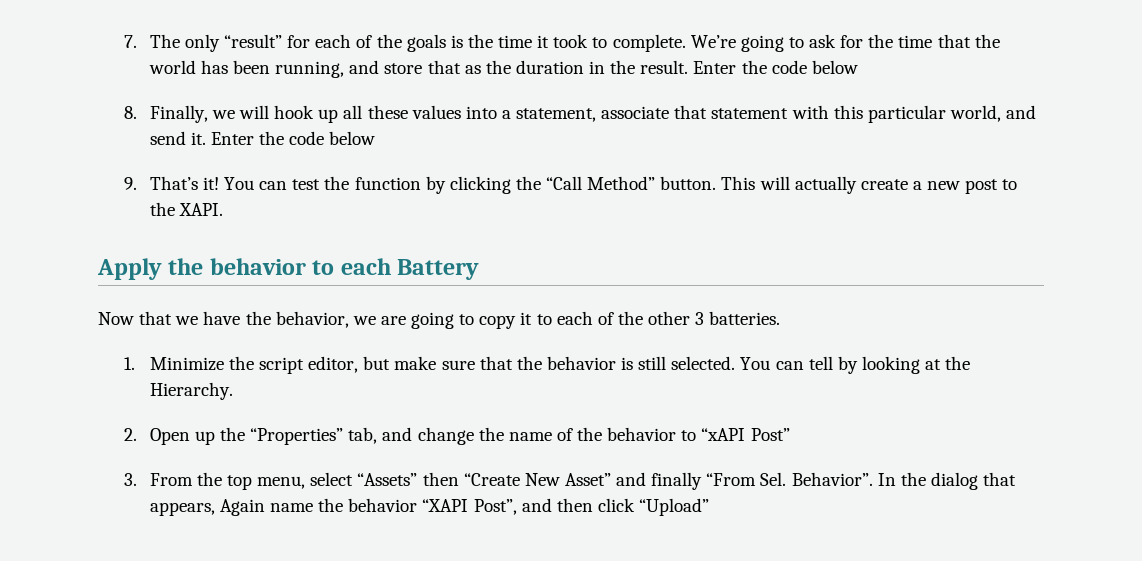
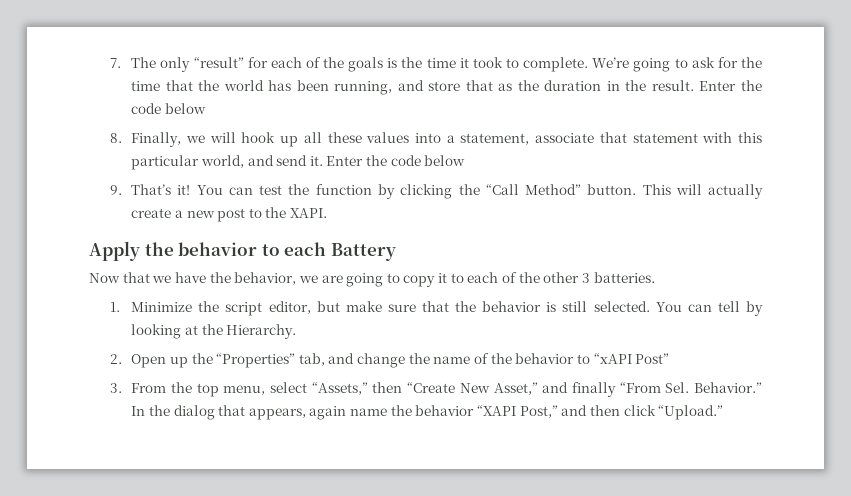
- 3. From the top menu, select “Assets” then “Create New Asset” and finally “From Sel. Behavior”.
+ 3. From the top menu, select “Assets,” then “Create New Asset,” and finally “From Sel. Behavior.”
- In the dialog that appears, Again name the behavior “XAPI Post”, and then click “Upload”
+ In the dialog that appears, again name the behavior “XAPI Post,” and then click “Upload.”

